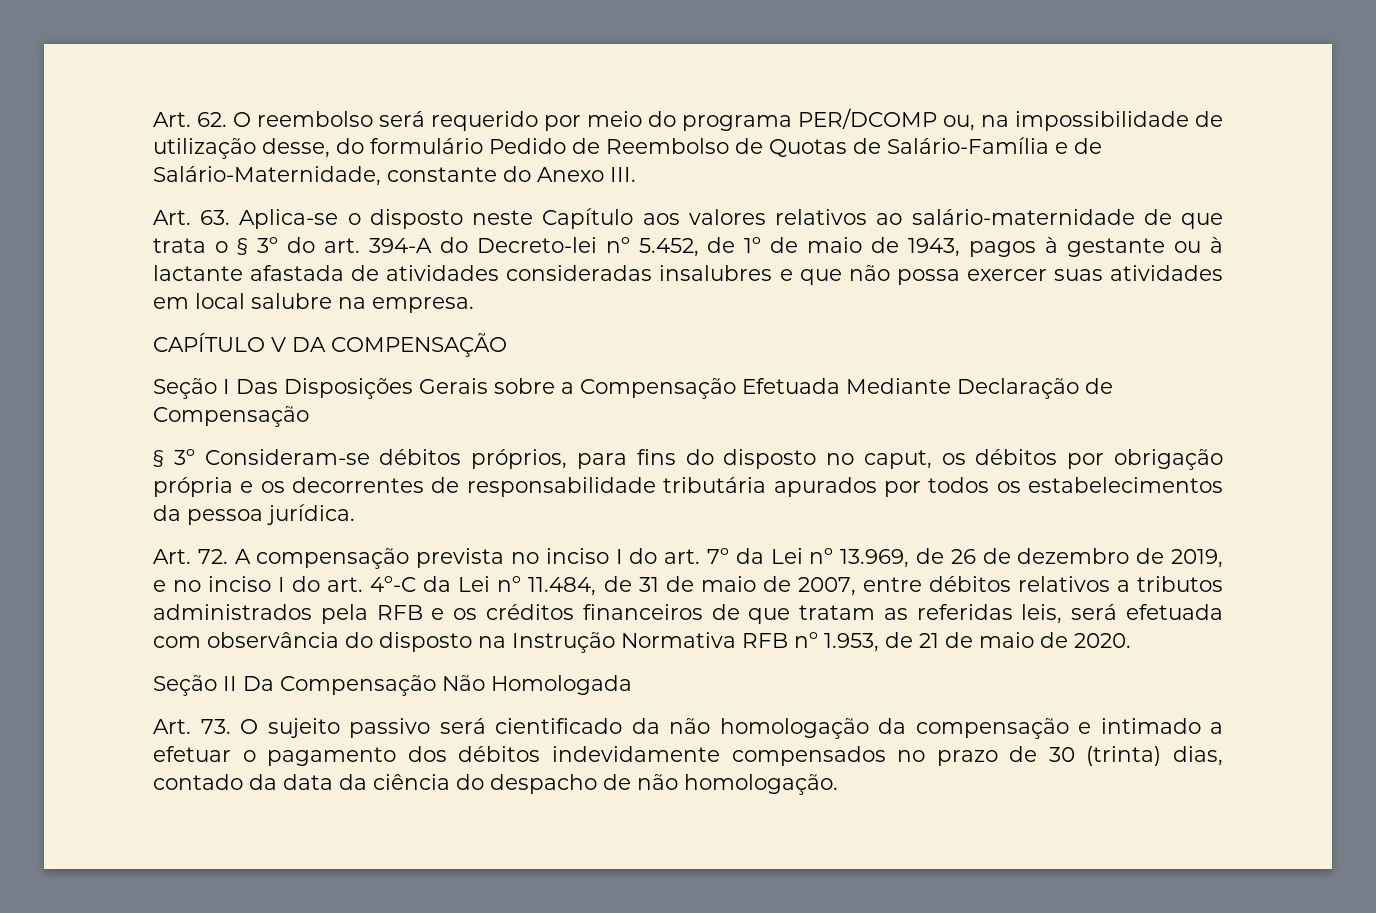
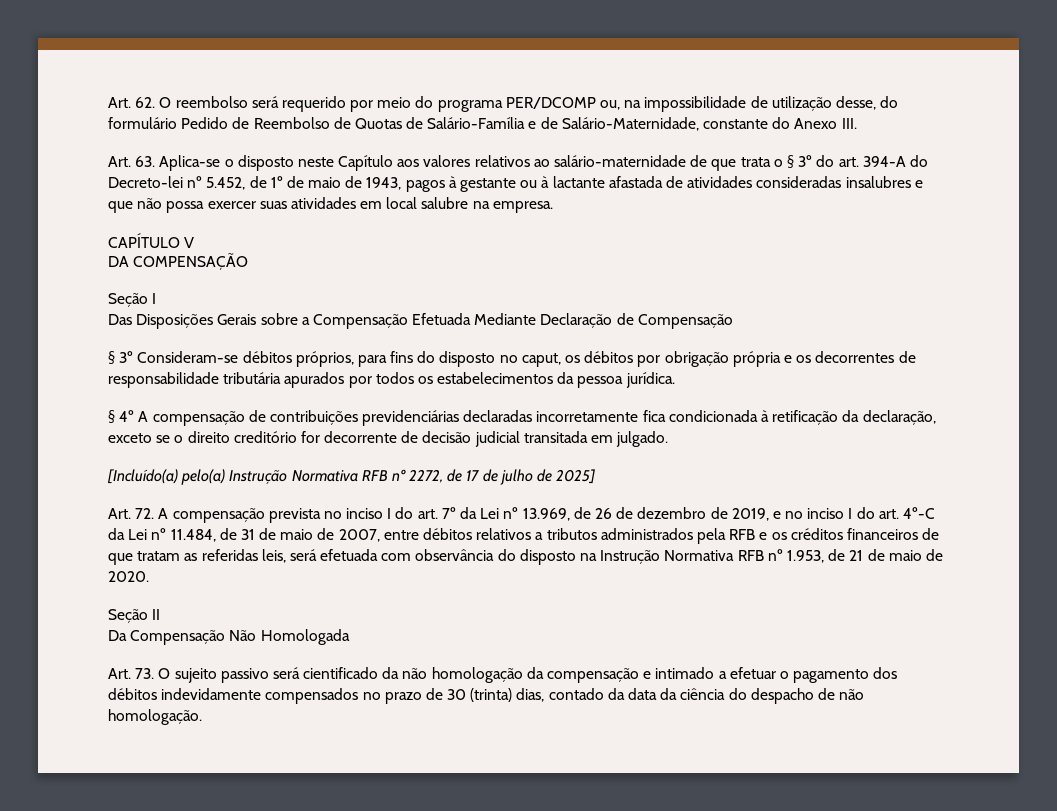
- CAPÍTULO V DA COMPENSAÇÃO
+ CAPÍTULO V
+ DA COMPENSAÇÃO
- Seção I Das Disposições Gerais sobre a Compensação Efetuada Mediante Declaração de Compensação
+ Seção I
+ Das Disposições Gerais sobre a Compensação Efetuada Mediante Declaração de Compensação
+ § 4º A compensação de contribuições previdenciárias declaradas incorretamente fica condicionada à retificação da declaração, exceto se o direito creditório for decorrente de decisão judicial transitada em julgado.
+ [Incluído(a) pelo(a) Instrução Normativa RFB nº 2272, de 17 de julho de 2025]
- Seção II Da Compensação Não Homologada
+ Seção II
+ Da Compensação Não Homologada

